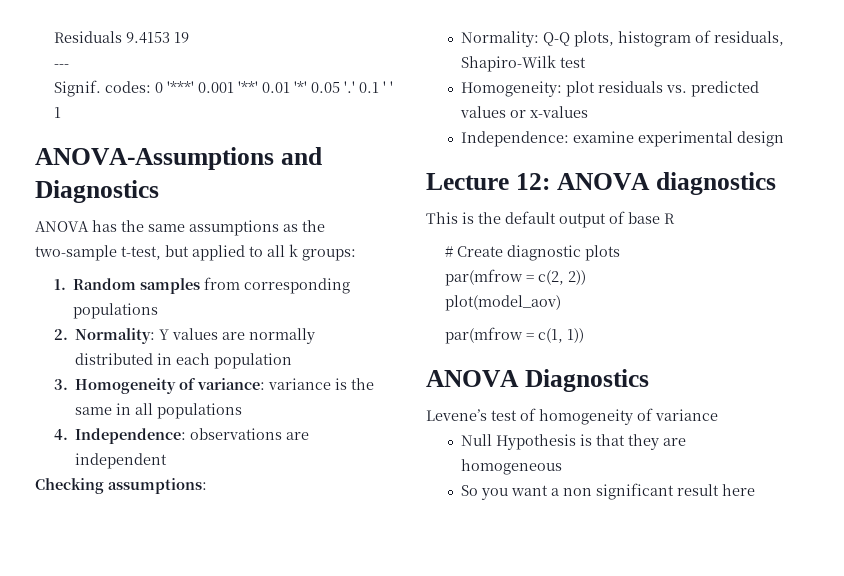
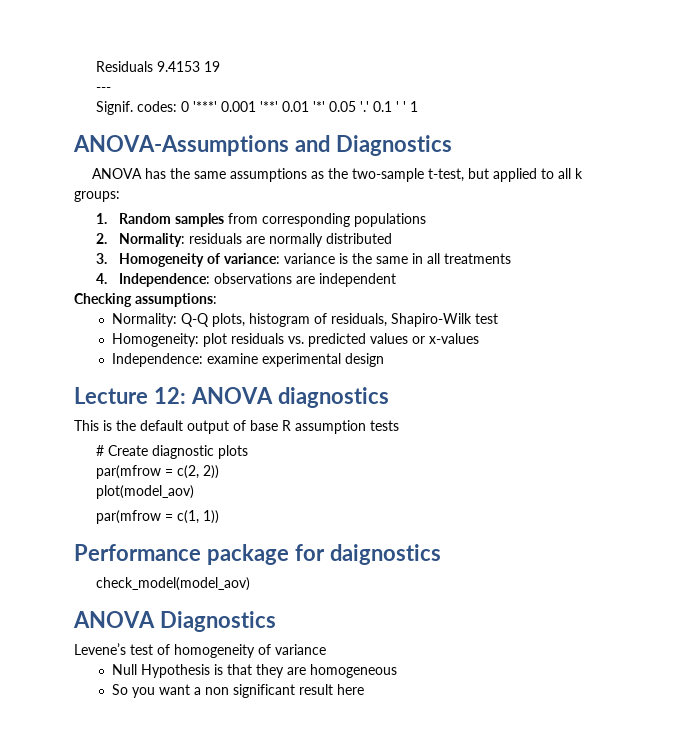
- 2. Normality: Y values are normally distributed in each population
+ 2. Normality: residuals are normally distributed
- 3. Homogeneity of variance: variance is the same in all populations
+ 3. Homogeneity of variance: variance is the same in all treatments
- This is the default output of base R
+ This is the default output of base R assumption tests
+ Performance package for daignostics
+ check_model(model_aov)

